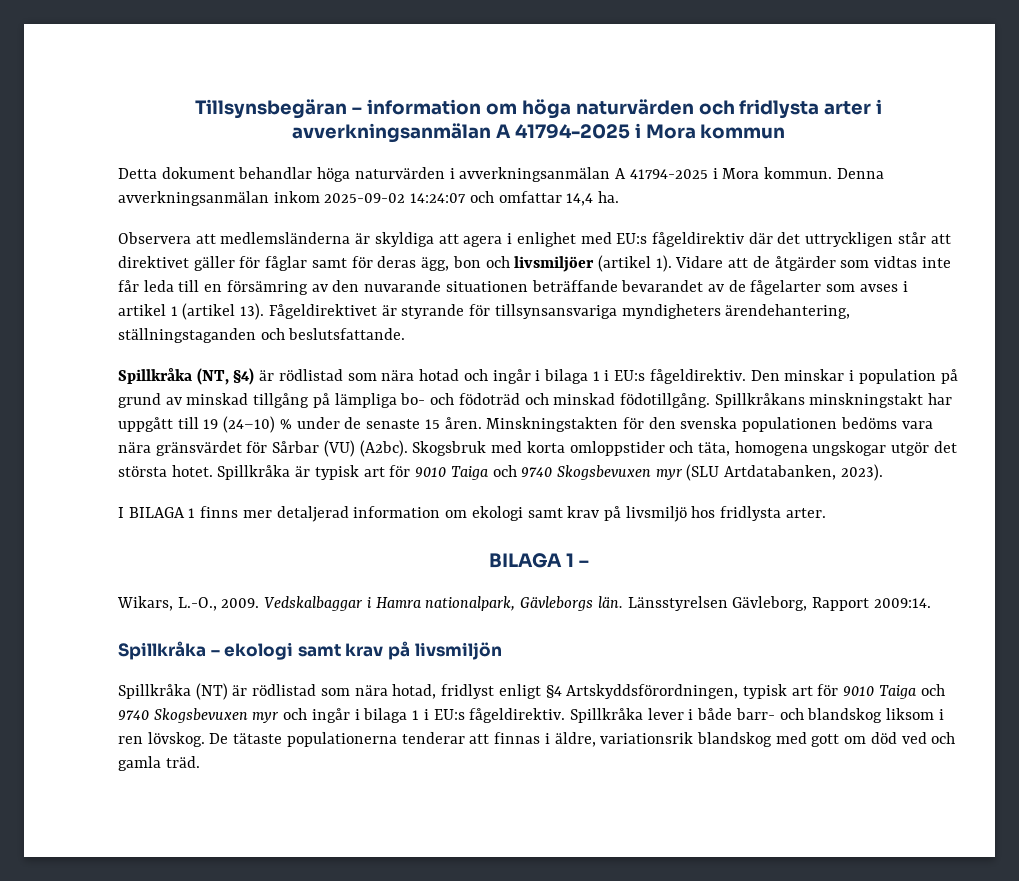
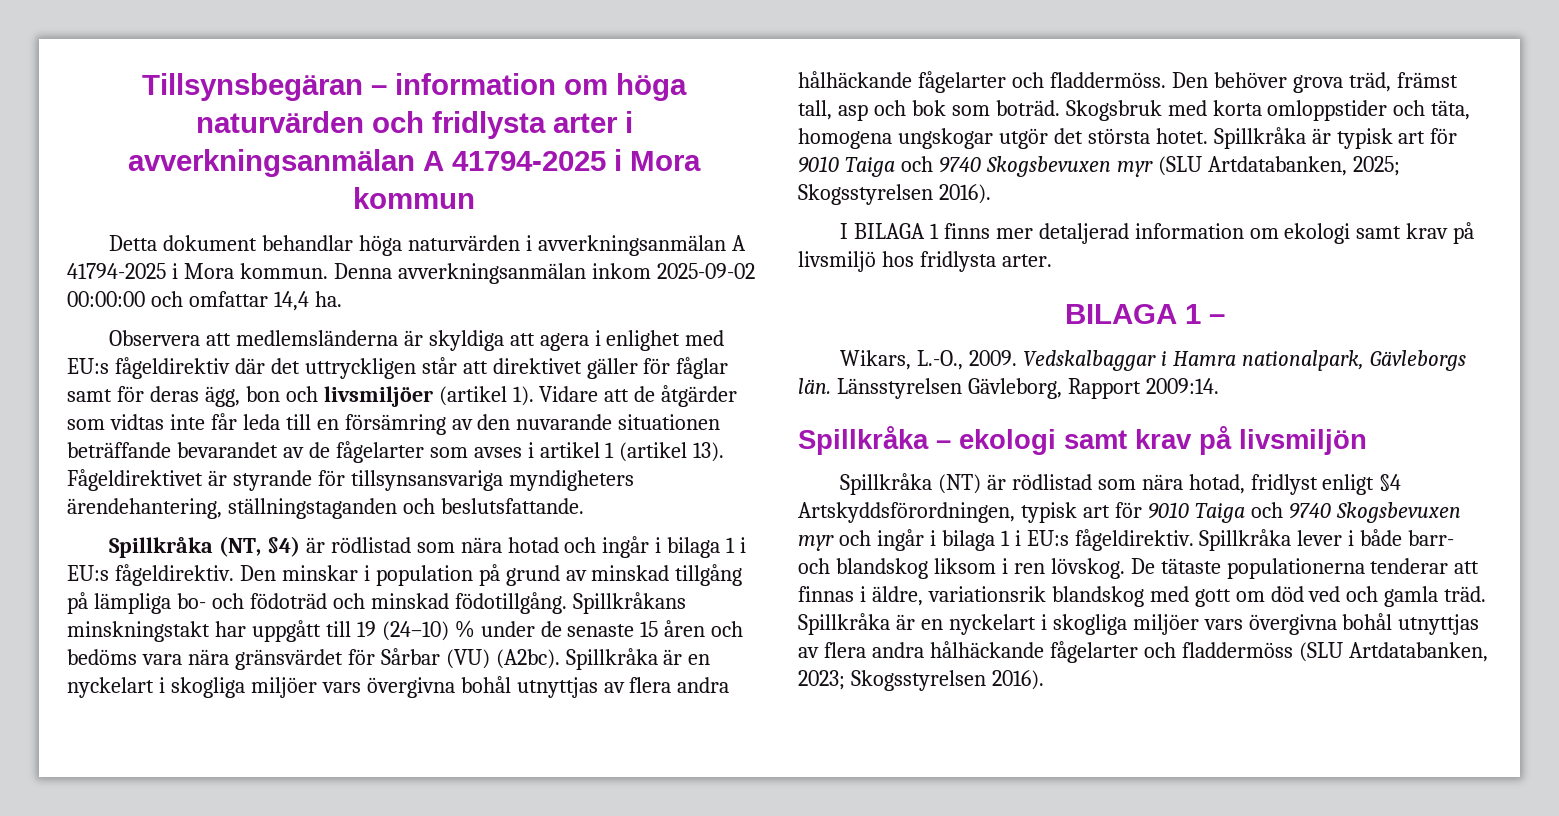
- Denna avverkningsanmälan inkom 2025-09-02 14:24:07 och omfattar 14,4 ha.
+ Denna avverkningsanmälan inkom 2025-09-02 00:00:00 och omfattar 14,4 ha.
- Spillkråkans minskningstakt har uppgått till 19 (24–10) % under de senaste 15 åren. Minskningstakten för den svenska populationen bedöms vara nära gränsvärdet för Sårbar (VU) (A2bc).
+ Spillkråkans minskningstakt har uppgått till 19 (24–10) % under de senaste 15 åren och bedöms vara nära gränsvärdet för Sårbar (VU) (A2bc).
+ Spillkråka är en nyckelart i skogliga miljöer vars övergivna bohål utnyttjas av flera andra hålhäckande fågelarter och fladdermöss. Den behöver grova träd, främst tall, asp och bok som boträd.
- Spillkråka är typisk art för 9010 Taiga och 9740 Skogsbevuxen myr (SLU Artdatabanken, 2023).
+ Spillkråka är typisk art för 9010 Taiga och 9740 Skogsbevuxen myr (SLU Artdatabanken, 2025; Skogsstyrelsen 2016).
+ Spillkråka är en nyckelart i skogliga miljöer vars övergivna bohål utnyttjas av flera andra hålhäckande fågelarter och fladdermöss (SLU Artdatabanken, 2023; Skogsstyrelsen 2016).

